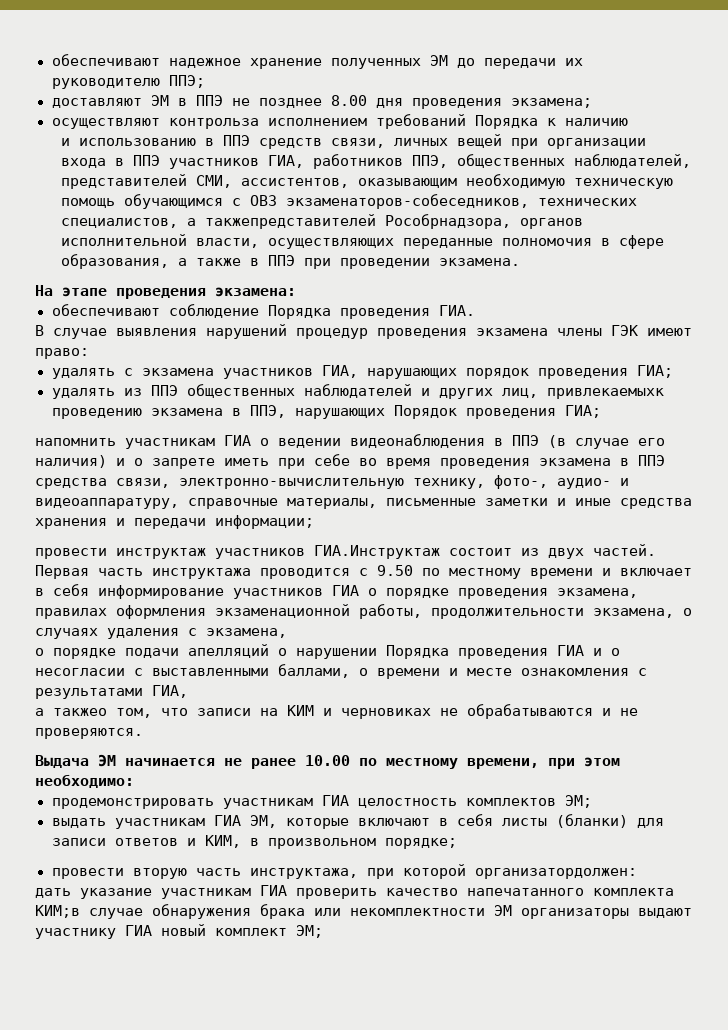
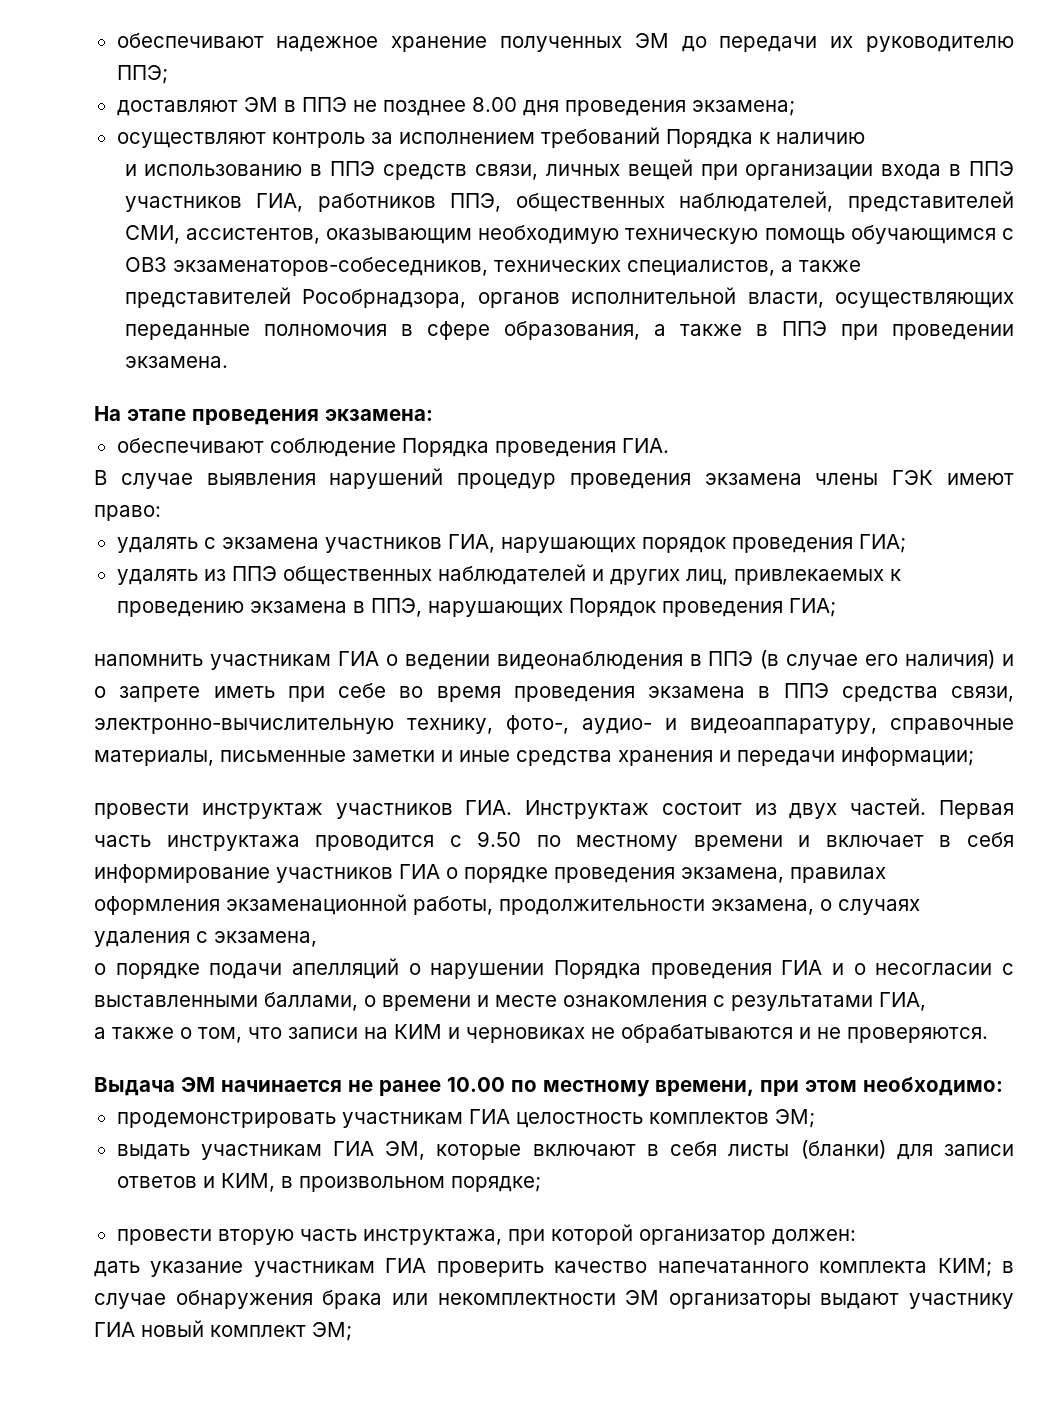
- осуществляют контрольза исполнением требований Порядка к наличию
+ осуществляют контроль за исполнением требований Порядка к наличию
- и использованию в ППЭ средств связи, личных вещей при организации входа в ППЭ участников ГИА, работников ППЭ, общественных наблюдателей, представителей СМИ, ассистентов, оказывающим необходимую техническую помощь обучающимся с ОВЗ экзаменаторов-собеседников, технических специалистов, а такжепредставителей Рособрнадзора, органов исполнительной власти, осуществляющих переданные полномочия в сфере образования, а также в ППЭ при проведении экзамена.
+ и использованию в ППЭ средств связи, личных вещей при организации входа в ППЭ участников ГИА, работников ППЭ, общественных наблюдателей, представителей СМИ, ассистентов, оказывающим необходимую техническую помощь обучающимся с ОВЗ экзаменаторов-собеседников, технических специалистов, а также представителей Рособрнадзора, органов исполнительной власти, осуществляющих переданные полномочия в сфере образования, а также в ППЭ при проведении экзамена.
- удалять из ППЭ общественных наблюдателей и других лиц, привлекаемыхк проведению экзамена в ППЭ, нарушающих Порядок проведения ГИА;
+ удалять из ППЭ общественных наблюдателей и других лиц, привлекаемых к проведению экзамена в ППЭ, нарушающих Порядок проведения ГИА;
- провести инструктаж участников ГИА.Инструктаж состоит из двух частей.
+ провести инструктаж участников ГИА. Инструктаж состоит из двух частей.
- а такжео том, что записи на КИМ и черновиках не обрабатываются и не проверяются.
+ а также о том, что записи на КИМ и черновиках не обрабатываются и не проверяются.
- провести вторую часть инструктажа, при которой организатордолжен:
+ провести вторую часть инструктажа, при которой организатор должен:
- дать указание участникам ГИА проверить качество напечатанного комплекта КИМ;в случае обнаружения брака или некомплектности ЭМ организаторы выдают участнику ГИА новый комплект ЭМ;
+ дать указание участникам ГИА проверить качество напечатанного комплекта КИМ; в случае обнаружения брака или некомплектности ЭМ организаторы выдают участнику ГИА новый комплект ЭМ;

